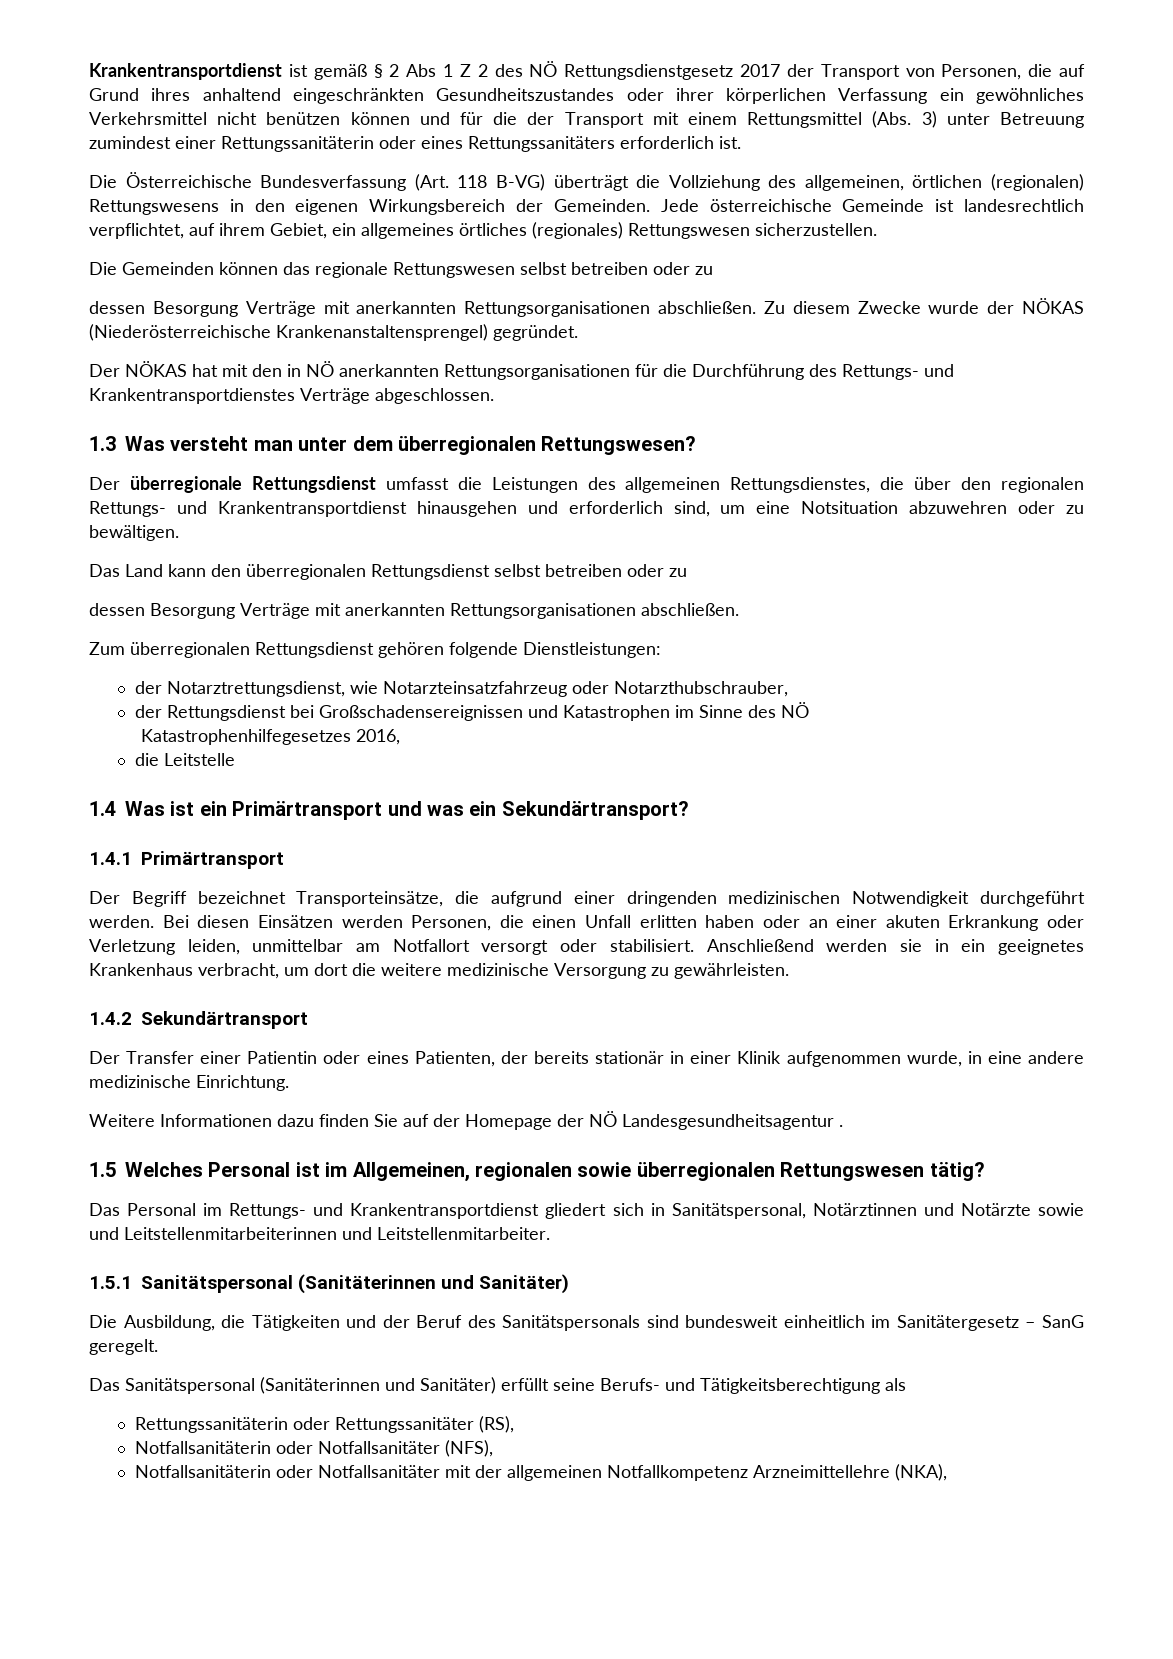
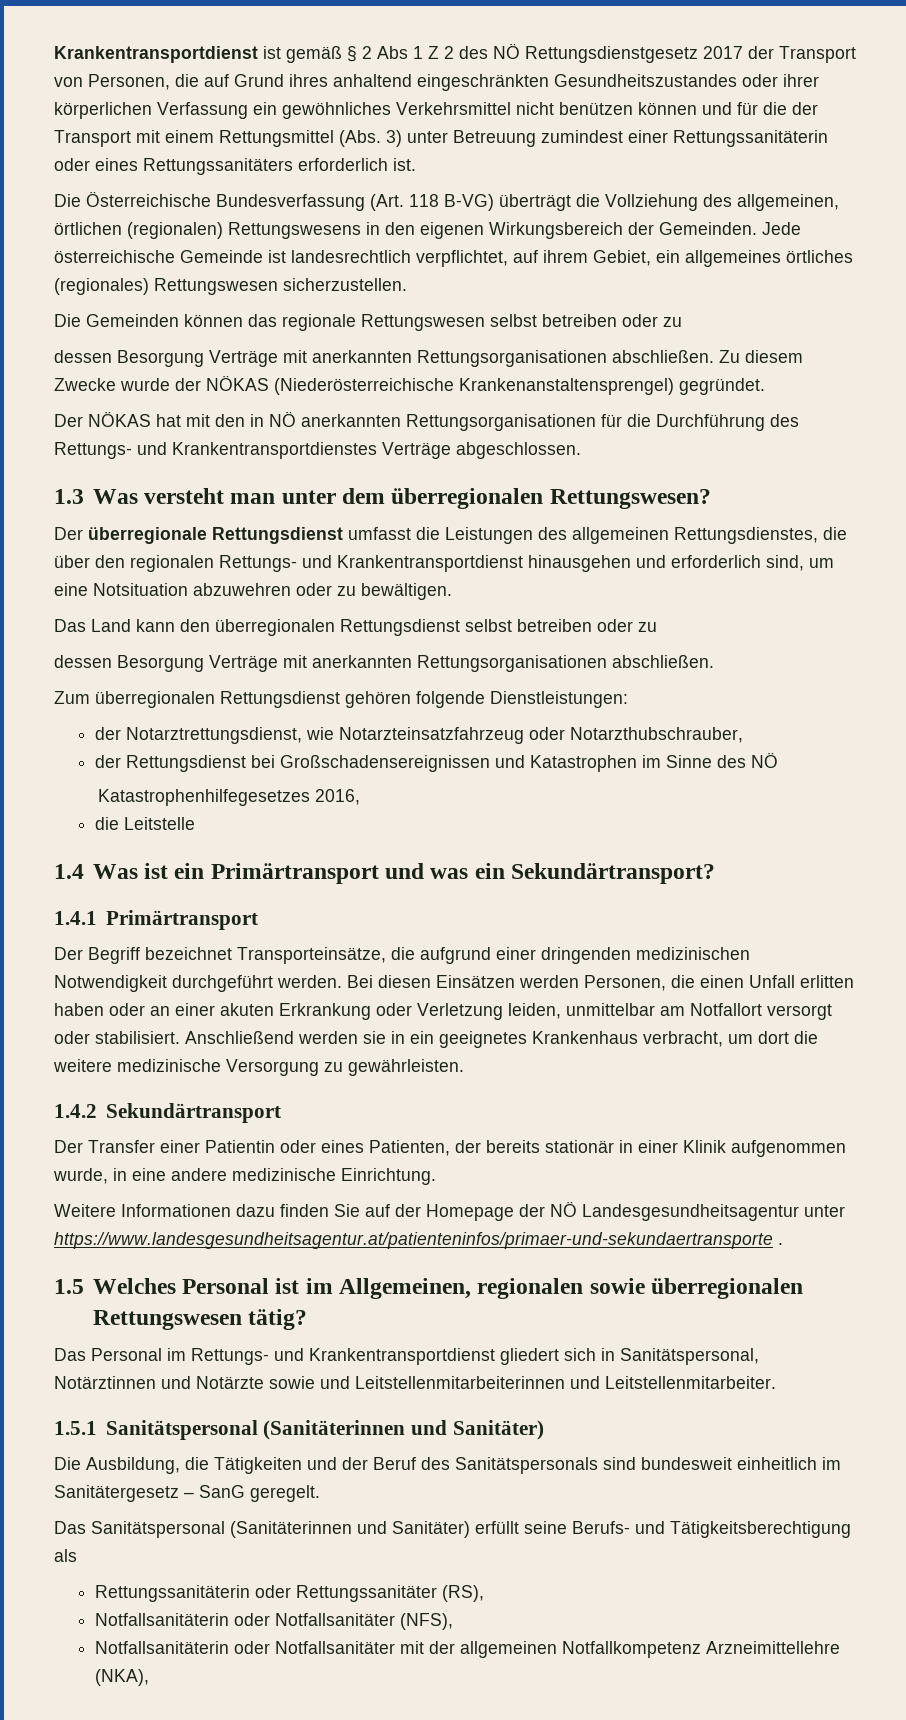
- Weitere Informationen dazu finden Sie auf der Homepage der NÖ Landesgesundheitsagentur .
+ Weitere Informationen dazu finden Sie auf der Homepage der NÖ Landesgesundheitsagentur unter https://www.landesgesundheitsagentur.at/patienteninfos/primaer-und-sekundaertransporte .

